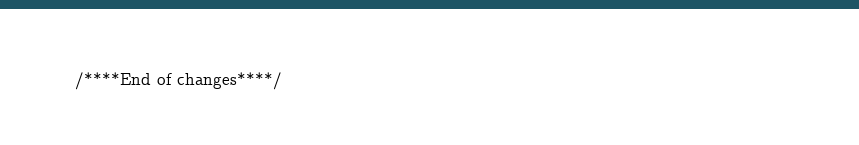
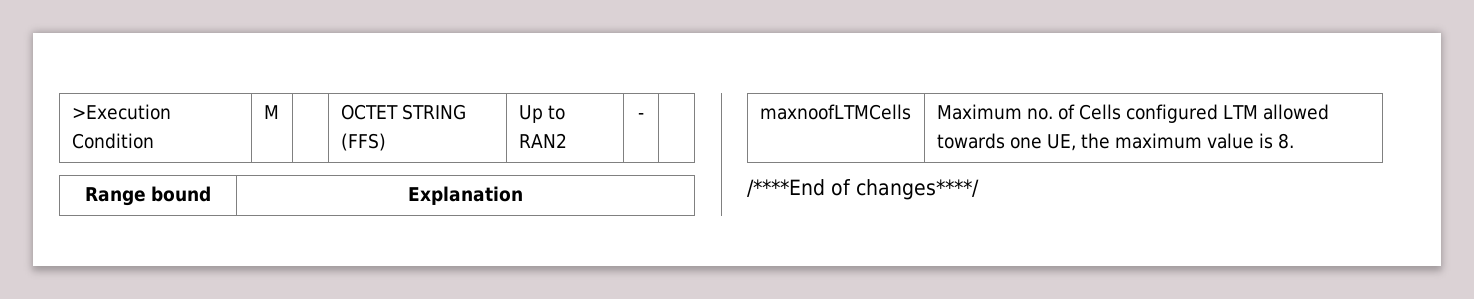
+ >Execution Condition | M | | OCTET STRING (FFS) | Up to RAN2 | - |
+ Range bound | Explanation
+ maxnoofLTMCells | Maximum no. of Cells configured LTM allowed towards one UE, the maximum value is 8.

